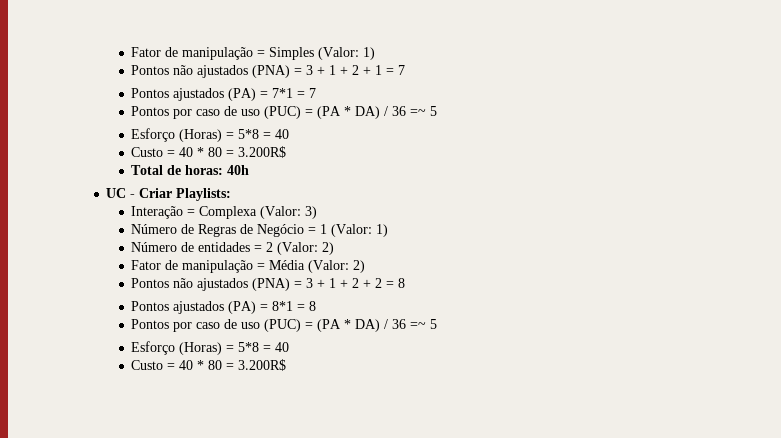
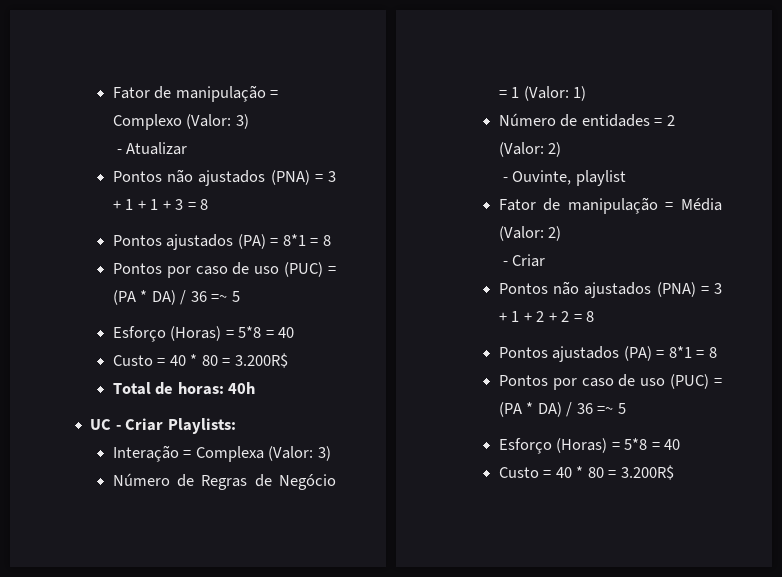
- Fator de manipulação = Simples (Valor: 1)
- Pontos não ajustados (PNA) = 3 + 1 + 2 + 1 = 7
- Pontos ajustados (PA) = 7*1 = 7
+ Fator de manipulação = Complexo (Valor: 3)
+ - Atualizar
+ Pontos não ajustados (PNA) = 3 + 1 + 1 + 3 = 8
+ Pontos ajustados (PA) = 8*1 = 8
+ - Ouvinte, playlist
  Fator de manipulação = Média (Valor: 2)
+ - Criar

